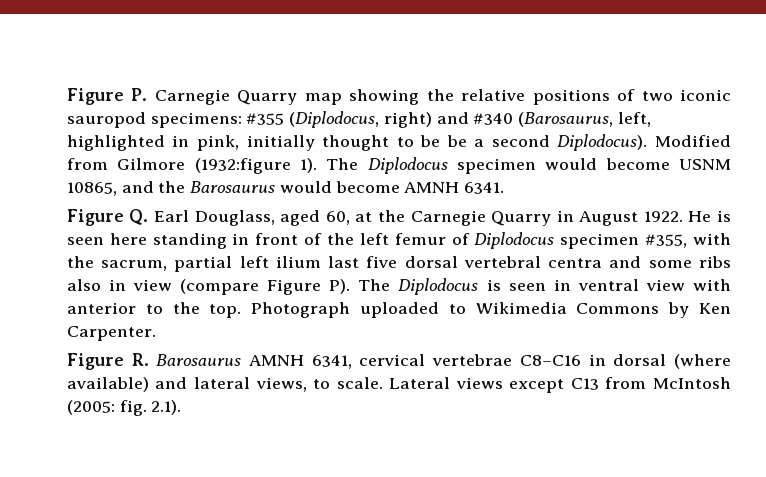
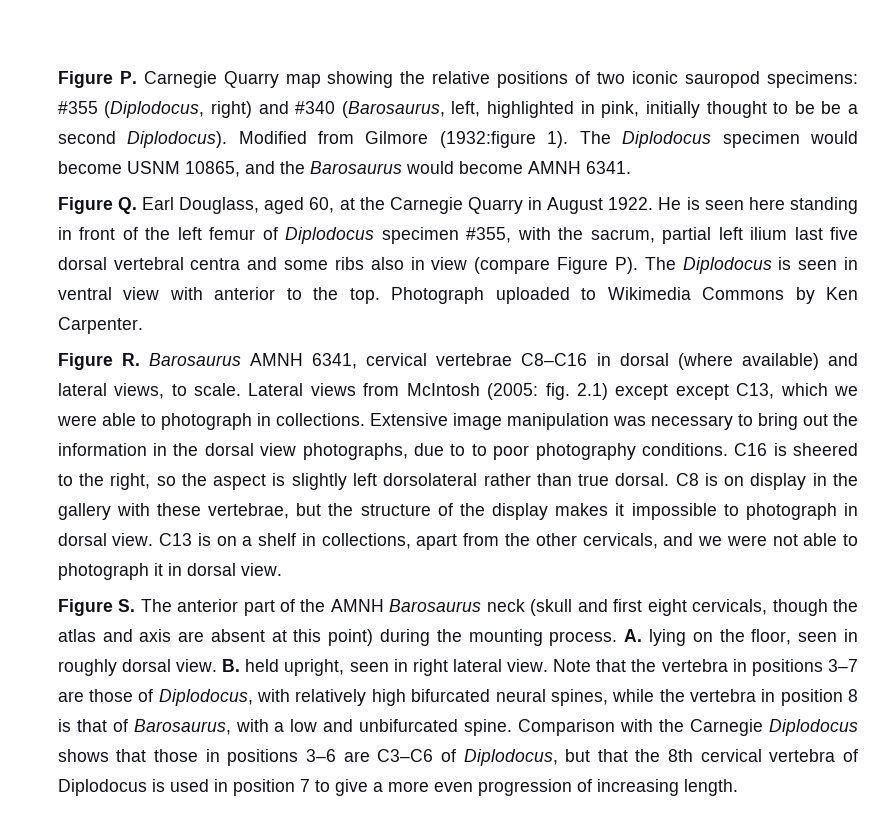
- Lateral views except C13 from McIntosh (2005: fig. 2.1).
+ Lateral views from McIntosh (2005: fig. 2.1) except except C13, which we were able to photograph in collections. Extensive image manipulation was necessary to bring out the information in the dorsal view photographs, due to to poor photography conditions. C16 is sheered to the right, so the aspect is slightly left dorsolateral rather than true dorsal. C8 is on display in the gallery with these vertebrae, but the structure of the display makes it impossible to photograph in dorsal view. C13 is on a shelf in collections, apart from the other cervicals, and we were not able to photograph it in dorsal view.
+ Figure S. The anterior part of the AMNH Barosaurus neck (skull and first eight cervicals, though the atlas and axis are absent at this point) during the mounting process. A. lying on the floor, seen in roughly dorsal view. B. held upright, seen in right lateral view. Note that the vertebra in positions 3–7 are those of Diplodocus, with relatively high bifurcated neural spines, while the vertebra in position 8 is that of Barosaurus, with a low and unbifurcated spine. Comparison with the Carnegie Diplodocus shows that those in positions 3–6 are C3–C6 of Diplodocus, but that the 8th cervical vertebra of Diplodocus is used in position 7 to give a more even progression of increasing length.

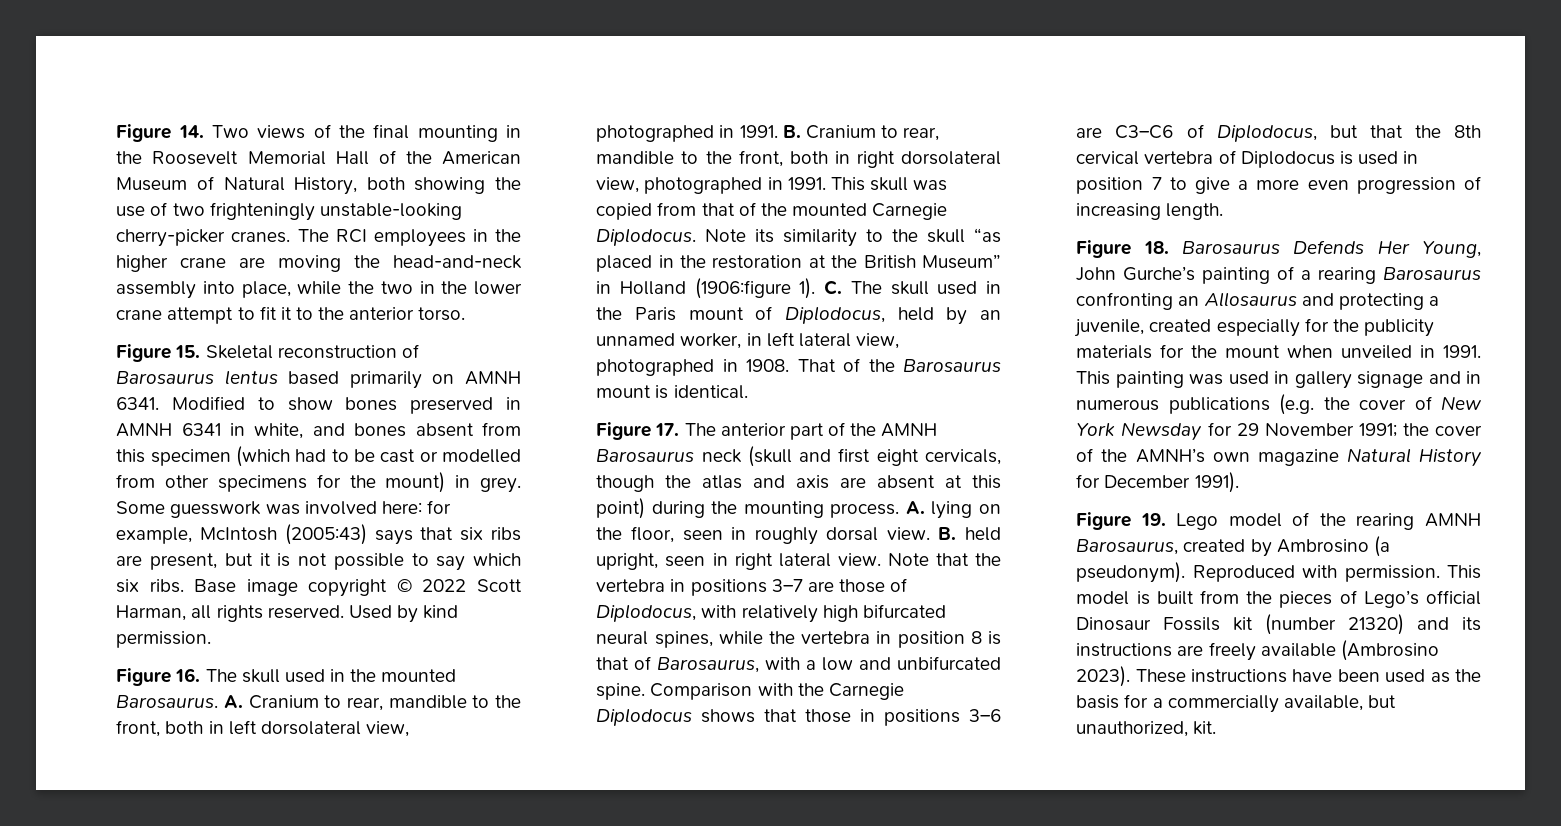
- Figure P. Carnegie Quarry map showing the relative positions of two iconic sauropod specimens: #355 (Diplodocus, right) and #340 (Barosaurus, left, highlighted in pink, initially thought to be be a second Diplodocus). Modified from Gilmore (1932:figure 1). The Diplodocus specimen would become USNM 10865, and the Barosaurus would become AMNH 6341.
- Figure Q. Earl Douglass, aged 60, at the Carnegie Quarry in August 1922. He is seen here standing in front of the left femur of Diplodocus specimen #355, with the sacrum, partial left ilium last five dorsal vertebral centra and some ribs also in view (compare Figure P). The Diplodocus is seen in ventral view with anterior to the top. Photograph uploaded to Wikimedia Commons by Ken Carpenter.
- Figure R. Barosaurus AMNH 6341, cervical vertebrae C8–C16 in dorsal (where available) and lateral views, to scale. Lateral views from McIntosh (2005: fig. 2.1) except except C13, which we were able to photograph in collections. Extensive image manipulation was necessary to bring out the information in the dorsal view photographs, due to to poor photography conditions. C16 is sheered to the right, so the aspect is slightly left dorsolateral rather than true dorsal. C8 is on display in the gallery with these vertebrae, but the structure of the display makes it impossible to photograph in dorsal view. C13 is on a shelf in collections, apart from the other cervicals, and we were not able to photograph it in dorsal view.
- Figure S. The anterior part of the AMNH Barosaurus neck (skull and first eight cervicals, though the atlas and axis are absent at this point) during the mounting process.
+ Figure 14. Two views of the final mounting in the Roosevelt Memorial Hall of the American Museum of Natural History, both showing the use of two frighteningly unstable-looking cherry-picker cranes. The RCI employees in the higher crane are moving the head-and-neck assembly into place, while the two in the lower crane attempt to fit it to the anterior torso.
+ Figure 15. Skeletal reconstruction of Barosaurus lentus based primarily on AMNH 6341. Modified to show bones preserved in AMNH 6341 in white, and bones absent from this specimen (which had to be cast or modelled from other specimens for the mount) in grey. Some guesswork was involved here: for example, McIntosh (2005:43) says that six ribs are present, but it is not possible to say which six ribs. Base image copyright © 2022 Scott Harman, all rights reserved. Used by kind permission.
+ Figure 16. The skull used in the mounted Barosaurus. A. Cranium to rear, mandible to the front, both in left dorsolateral view, photographed in 1991. B. Cranium to rear, mandible to the front, both in right dorsolateral view, photographed in 1991. This skull was copied from that of the mounted Carnegie Diplodocus. Note its similarity to the skull “as placed in the restoration at the British Museum” in Holland (1906:figure 1). C. The skull used in the Paris mount of Diplodocus, held by an unnamed worker, in left lateral view, photographed in 1908. That of the Barosaurus mount is identical.
+ Figure 17. The anterior part of the AMNH Barosaurus neck (skull and first eight cervicals, though the atlas and axis are absent at this point) during the mounting process.
+ Figure 18. Barosaurus Defends Her Young, John Gurche’s painting of a rearing Barosaurus confronting an Allosaurus and protecting a juvenile, created especially for the publicity materials for the mount when unveiled in 1991. This painting was used in gallery signage and in numerous publications (e.g. the cover of New York Newsday for 29 November 1991; the cover of the AMNH’s own magazine Natural History for December 1991).
+ Figure 19. Lego model of the rearing AMNH Barosaurus, created by Ambrosino (a pseudonym). Reproduced with permission. This model is built from the pieces of Lego’s official Dinosaur Fossils kit (number 21320) and its instructions are freely available (Ambrosino 2023). These instructions have been used as the basis for a commercially available, but unauthorized, kit.

